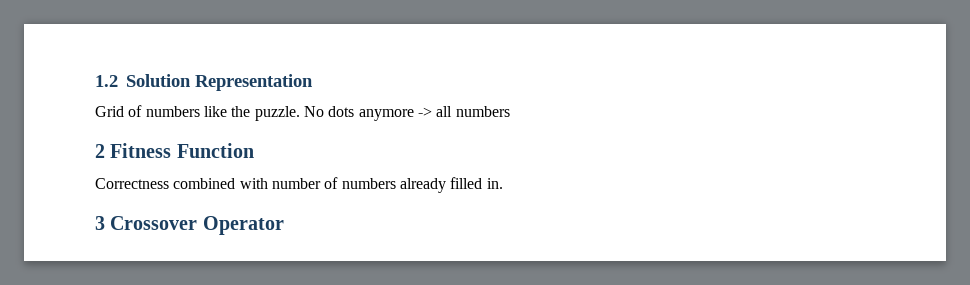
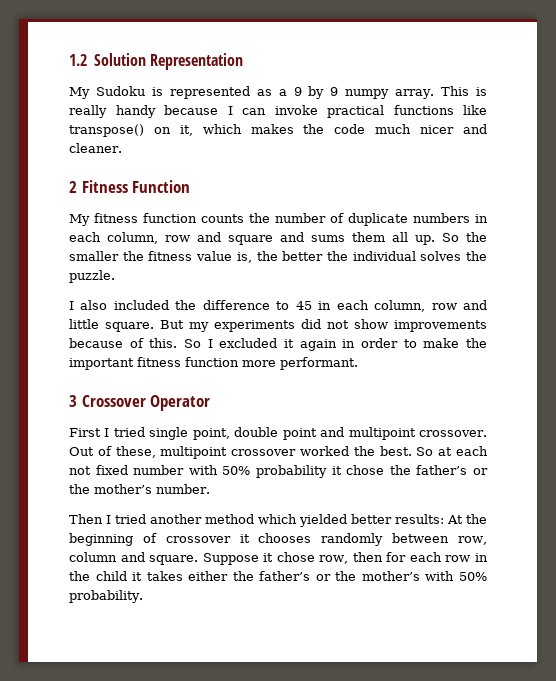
- Grid of numbers like the puzzle. No dots anymore -> all numbers
+ My Sudoku is represented as a 9 by 9 numpy array. This is really handy because I can invoke practical functions like transpose() on it, which makes the code much nicer and cleaner.
  2 Fitness Function
- Correctness combined with number of numbers already filled in.
+ My fitness function counts the number of duplicate numbers in each column, row and square and sums them all up. So the smaller the fitness value is, the better the individual solves the puzzle.
+ I also included the difference to 45 in each column, row and little square. But my experiments did not show improvements because of this. So I excluded it again in order to make the important fitness function more performant.
  3 Crossover Operator
+ First I tried single point, double point and multipoint crossover. Out of these, multipoint crossover worked the best. So at each not fixed number with 50% probability it chose the father’s or the mother’s number.
+ Then I tried another method which yielded better results: At the beginning of crossover it chooses randomly between row, column and square. Suppose it chose row, then for each row in the child it takes either the father’s or the mother’s with 50% probability.

